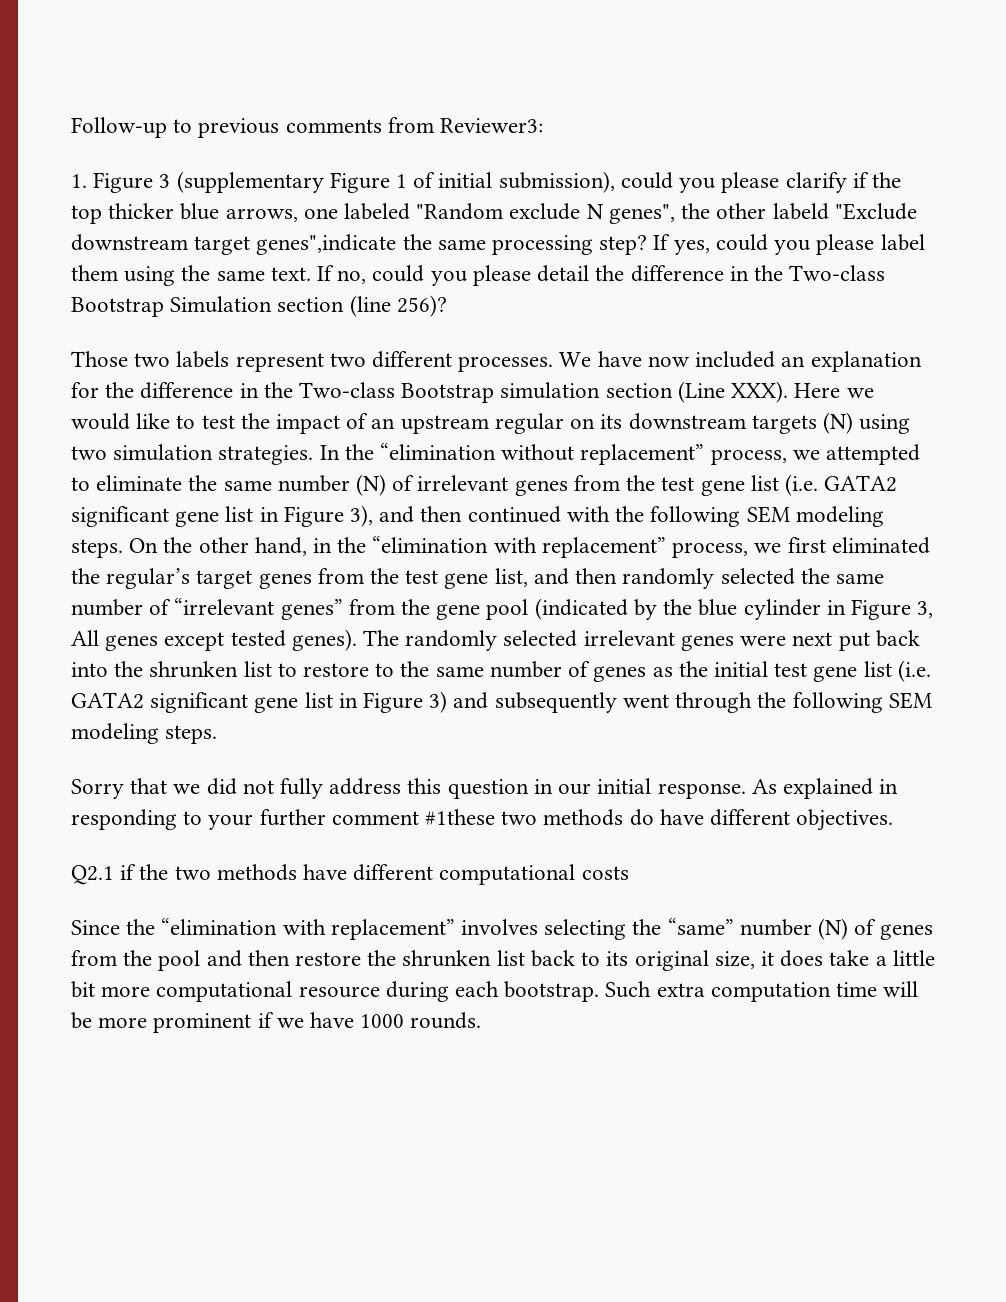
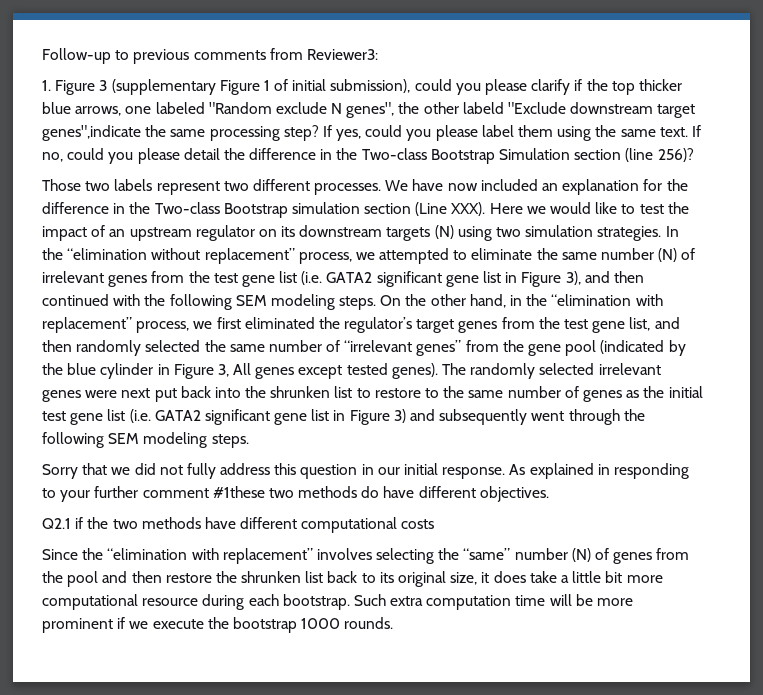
- Here we would like to test the impact of an upstream regular on its downstream targets (N) using two simulation strategies.
+ Here we would like to test the impact of an upstream regulator on its downstream targets (N) using two simulation strategies.
- On the other hand, in the “elimination with replacement” process, we first eliminated the regular’s target genes from the test gene list, and then randomly selected the same number of “irrelevant genes” from the gene pool (indicated by the blue cylinder in Figure 3, All genes except tested genes).
+ On the other hand, in the “elimination with replacement” process, we first eliminated the regulator’s target genes from the test gene list, and then randomly selected the same number of “irrelevant genes” from the gene pool (indicated by the blue cylinder in Figure 3, All genes except tested genes).
- Such extra computation time will be more prominent if we have 1000 rounds.
+ Such extra computation time will be more prominent if we execute the bootstrap 1000 rounds.

